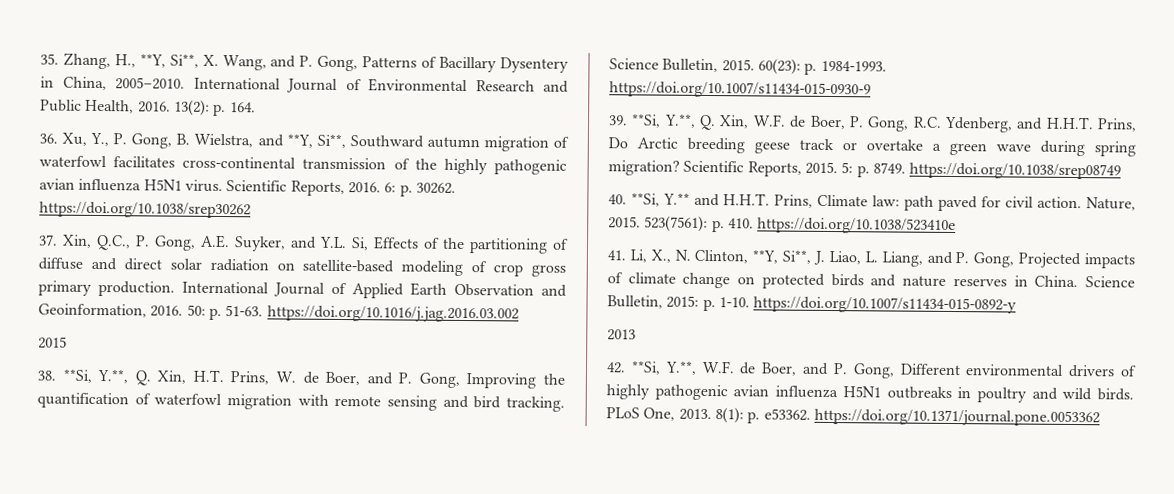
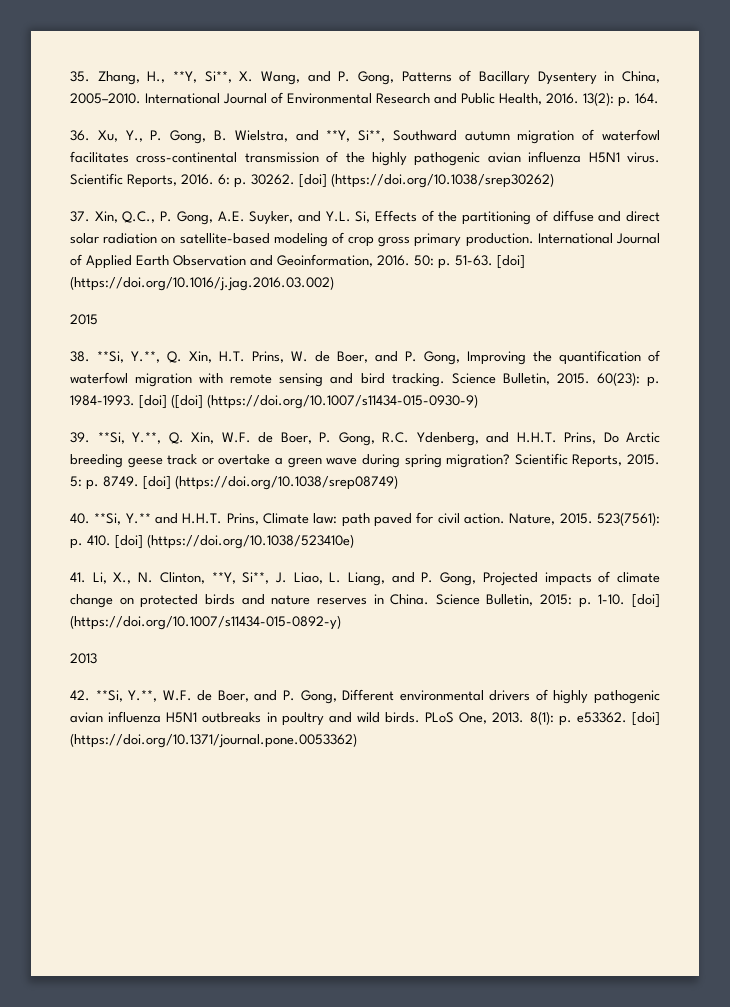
- 6: p. 30262. https://doi.org/10.1038/srep30262
+ 6: p. 30262. [doi] (https://doi.org/10.1038/srep30262)
- 50: p. 51-63. https://doi.org/10.1016/j.jag.2016.03.002
+ 50: p. 51-63. [doi] (https://doi.org/10.1016/j.jag.2016.03.002)
- 60(23): p. 1984-1993. https://doi.org/10.1007/s11434-015-0930-9
+ 60(23): p. 1984-1993. [doi] ([doi] (https://doi.org/10.1007/s11434-015-0930-9)
- 5: p. 8749. https://doi.org/10.1038/srep08749
+ 5: p. 8749. [doi] (https://doi.org/10.1038/srep08749)
- 523(7561): p. 410. https://doi.org/10.1038/523410e
+ 523(7561): p. 410. [doi] (https://doi.org/10.1038/523410e)
- Science Bulletin, 2015: p. 1-10. https://doi.org/10.1007/s11434-015-0892-y
+ Science Bulletin, 2015: p. 1-10. [doi] (https://doi.org/10.1007/s11434-015-0892-y)
- 8(1): p. e53362. https://doi.org/10.1371/journal.pone.0053362
+ 8(1): p. e53362. [doi] (https://doi.org/10.1371/journal.pone.0053362)

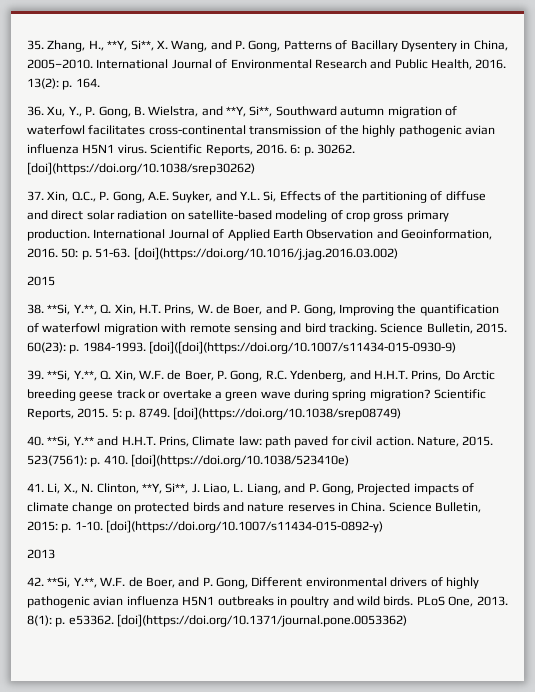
- [doi] (https://doi.org/10.1038/srep30262)
+ [doi](https://doi.org/10.1038/srep30262)
- [doi] (https://doi.org/10.1016/j.jag.2016.03.002)
+ [doi](https://doi.org/10.1016/j.jag.2016.03.002)
- [doi] ([doi] (https://doi.org/10.1007/s11434-015-0930-9)
+ [doi]([doi](https://doi.org/10.1007/s11434-015-0930-9)
- [doi] (https://doi.org/10.1038/srep08749)
+ [doi](https://doi.org/10.1038/srep08749)
- 523(7561): p. 410. [doi] (https://doi.org/10.1038/523410e)
+ 523(7561): p. 410. [doi](https://doi.org/10.1038/523410e)
- [doi] (https://doi.org/10.1007/s11434-015-0892-y)
+ [doi](https://doi.org/10.1007/s11434-015-0892-y)
- [doi] (https://doi.org/10.1371/journal.pone.0053362)
+ [doi](https://doi.org/10.1371/journal.pone.0053362)

